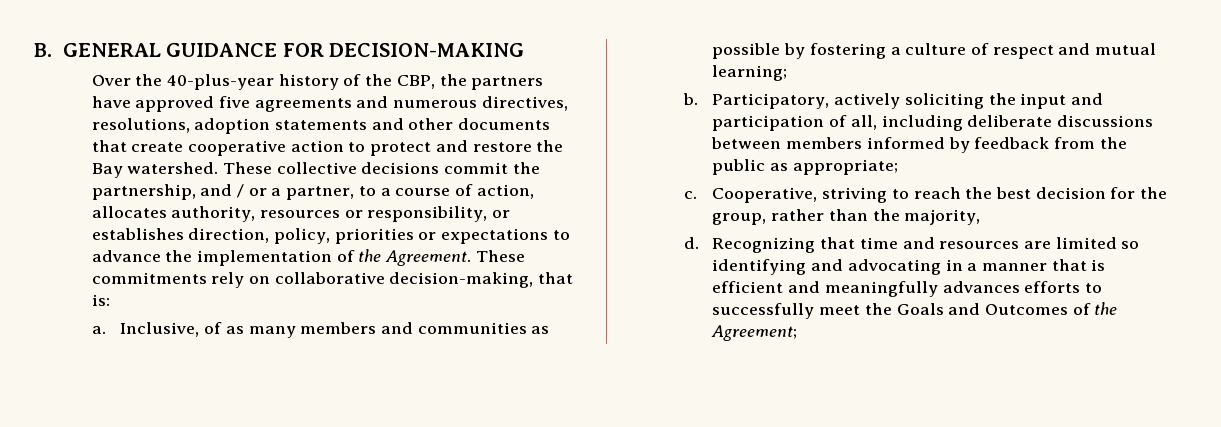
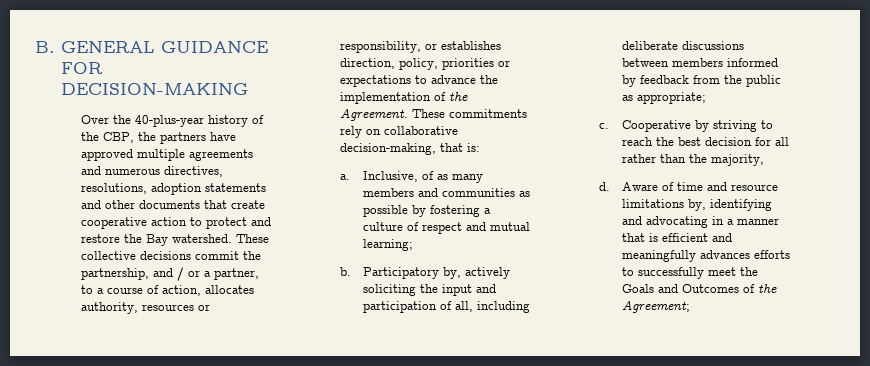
- Over the 40-plus-year history of the CBP, the partners have approved five agreements and numerous directives, resolutions, adoption statements and other documents that create cooperative action to protect and restore the Bay watershed.
+ Over the 40-plus-year history of the CBP, the partners have approved multiple agreements and numerous directives, resolutions, adoption statements and other documents that create cooperative action to protect and restore the Bay watershed.
- Participatory, actively soliciting the input and participation of all, including deliberate discussions between members informed by feedback from the public as appropriate;
+ Participatory by, actively soliciting the input and participation of all, including deliberate discussions between members informed by feedback from the public as appropriate;
- Cooperative, striving to reach the best decision for the group, rather than the majority,
+ Cooperative by striving to reach the best decision for all rather than the majority,
- Recognizing that time and resources are limited so identifying and advocating in a manner that is efficient and meaningfully advances efforts to successfully meet the Goals and Outcomes of the Agreement;
+ Aware of time and resource limitations by, identifying and advocating in a manner that is efficient and meaningfully advances efforts to successfully meet the Goals and Outcomes of the Agreement;

